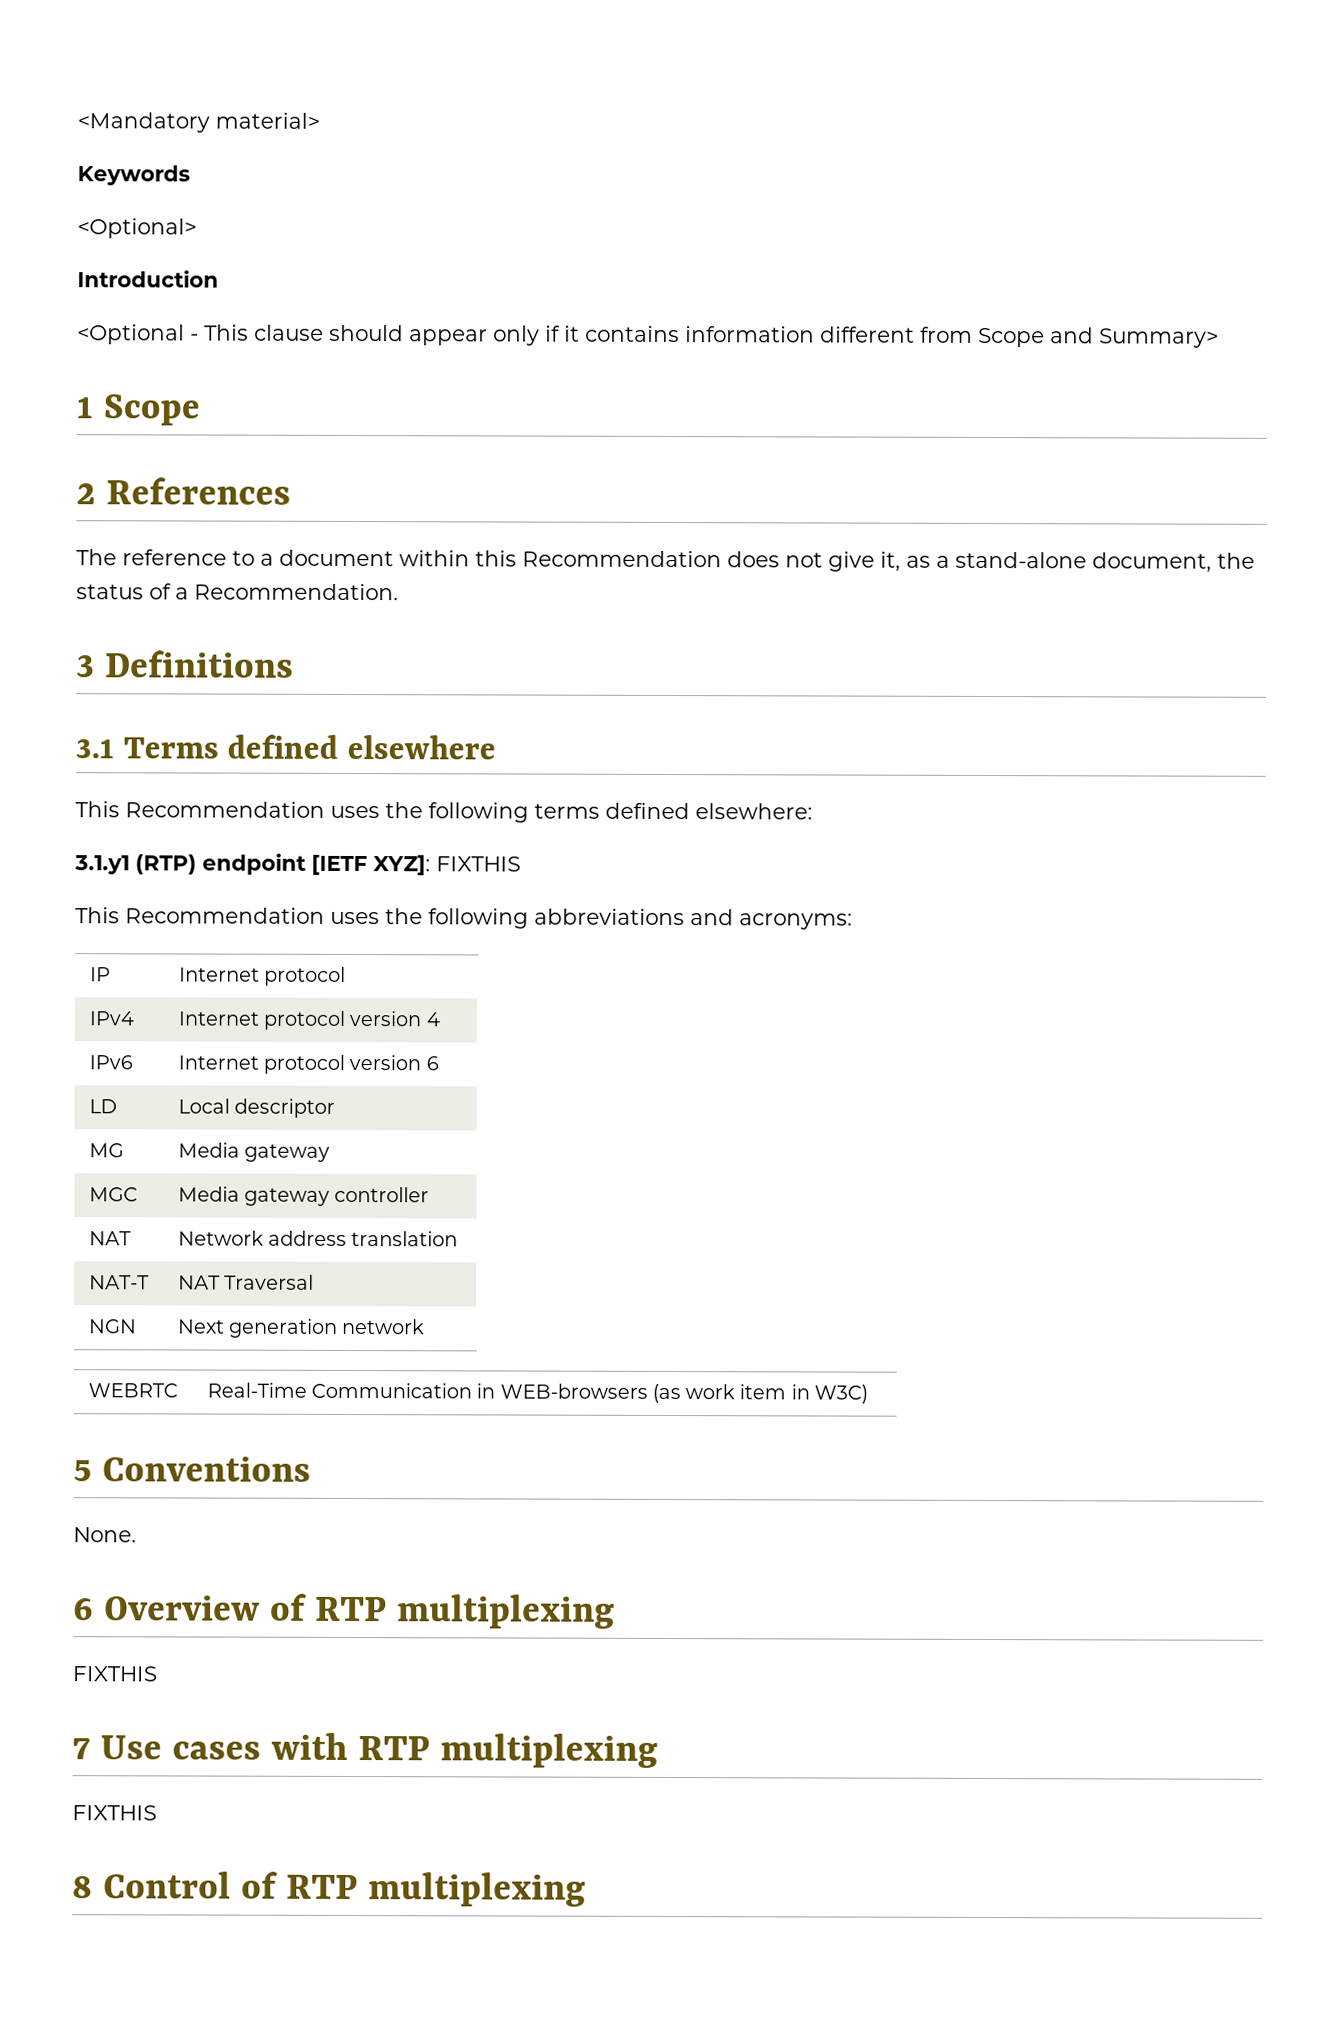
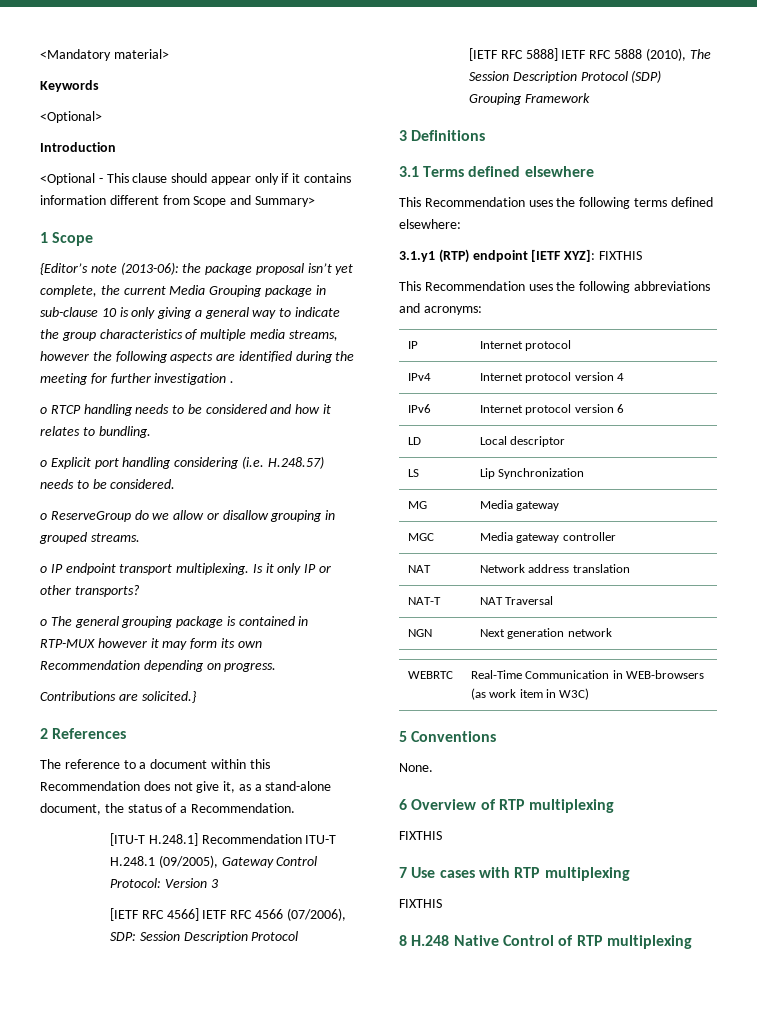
+ {Editor’s note (2013-06): the package proposal isn’t yet complete, the current Media Grouping package in sub-clause 10 is only giving a general way to indicate the group characteristics of multiple media streams, however the following aspects are identified during the meeting for further investigation .
+ o RTCP handling needs to be considered and how it relates to bundling.
+ o Explicit port handling considering (i.e. H.248.57) needs to be considered.
+ o ReserveGroup do we allow or disallow grouping in grouped streams.
+ o IP endpoint transport multiplexing. Is it only IP or other transports?
+ o The general grouping package is contained in RTP-MUX however it may form its own Recommendation depending on progress.
+ Contributions are solicited.}
+ [ITU-T H.248.1] Recommendation ITU-T H.248.1 (09/2005), Gateway Control Protocol: Version 3
+ [IETF RFC 4566] IETF RFC 4566 (07/2006), SDP: Session Description Protocol
+ [IETF RFC 5888] IETF RFC 5888 (2010), The Session Description Protocol (SDP) Grouping Framework
+ LS | Lip Synchronization
- 8 Control of RTP multiplexing
+ 8 H.248 Native Control of RTP multiplexing

